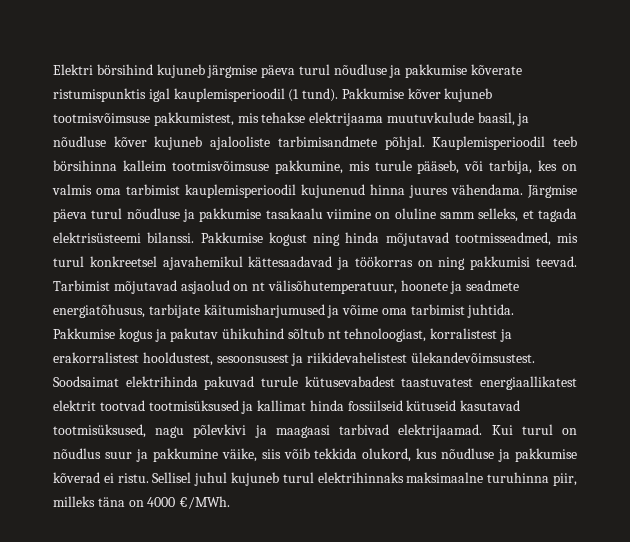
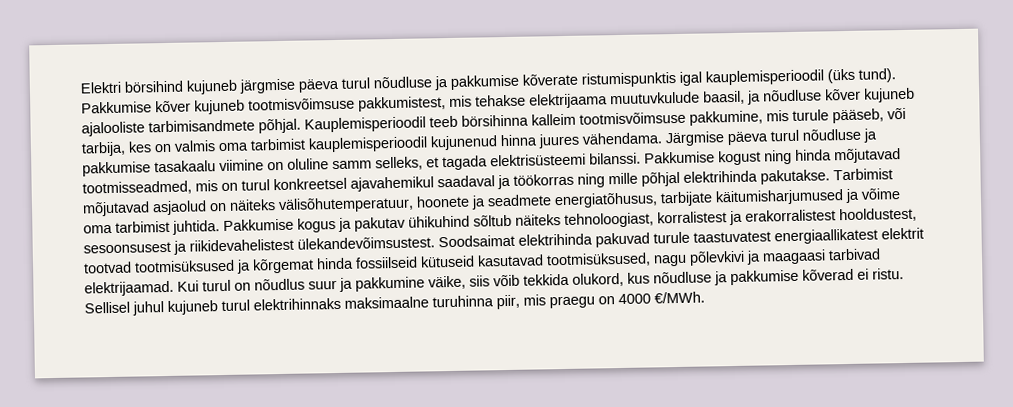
- Elektri börsihind kujuneb järgmise päeva turul nõudluse ja pakkumise kõverate ristumispunktis igal kauplemisperioodil (1 tund).
+ Elektri börsihind kujuneb järgmise päeva turul nõudluse ja pakkumise kõverate ristumispunktis igal kauplemisperioodil (üks tund).
- Pakkumise kogust ning hinda mõjutavad tootmisseadmed, mis turul konkreetsel ajavahemikul kättesaadavad ja töökorras on ning pakkumisi teevad.
+ Pakkumise kogust ning hinda mõjutavad tootmisseadmed, mis on turul konkreetsel ajavahemikul saadaval ja töökorras ning mille põhjal elektrihinda pakutakse.
- Tarbimist mõjutavad asjaolud on nt välisõhutemperatuur, hoonete ja seadmete energiatõhusus, tarbijate käitumisharjumused ja võime oma tarbimist juhtida.
+ Tarbimist mõjutavad asjaolud on näiteks välisõhutemperatuur, hoonete ja seadmete energiatõhusus, tarbijate käitumisharjumused ja võime oma tarbimist juhtida.
- Pakkumise kogus ja pakutav ühikuhind sõltub nt tehnoloogiast, korralistest ja erakorralistest hooldustest, sesoonsusest ja riikidevahelistest ülekandevõimsustest.
+ Pakkumise kogus ja pakutav ühikuhind sõltub näiteks tehnoloogiast, korralistest ja erakorralistest hooldustest, sesoonsusest ja riikidevahelistest ülekandevõimsustest.
- Soodsaimat elektrihinda pakuvad turule kütusevabadest taastuvatest energiaallikatest elektrit tootvad tootmisüksused ja kallimat hinda fossiilseid kütuseid kasutavad tootmisüksused, nagu põlevkivi ja maagaasi tarbivad elektrijaamad.
+ Soodsaimat elektrihinda pakuvad turule taastuvatest energiaallikatest elektrit tootvad tootmisüksused ja kõrgemat hinda fossiilseid kütuseid kasutavad tootmisüksused, nagu põlevkivi ja maagaasi tarbivad elektrijaamad.
- Sellisel juhul kujuneb turul elektrihinnaks maksimaalne turuhinna piir, milleks täna on 4000 €/MWh.
+ Sellisel juhul kujuneb turul elektrihinnaks maksimaalne turuhinna piir, mis praegu on 4000 €/MWh.

